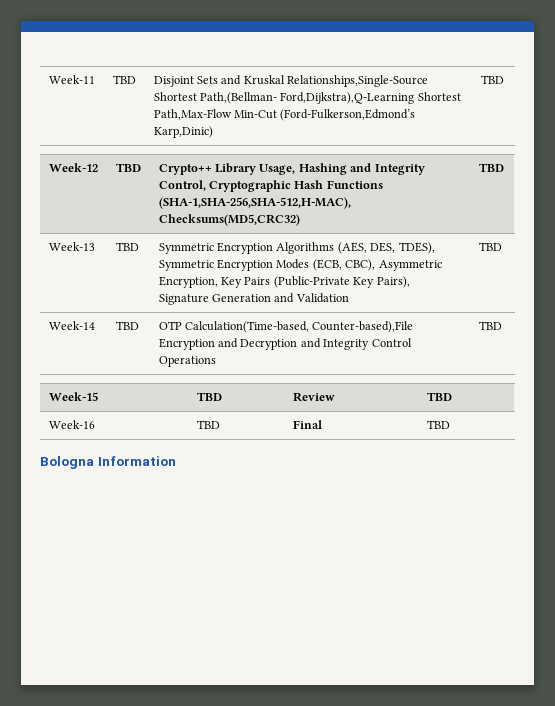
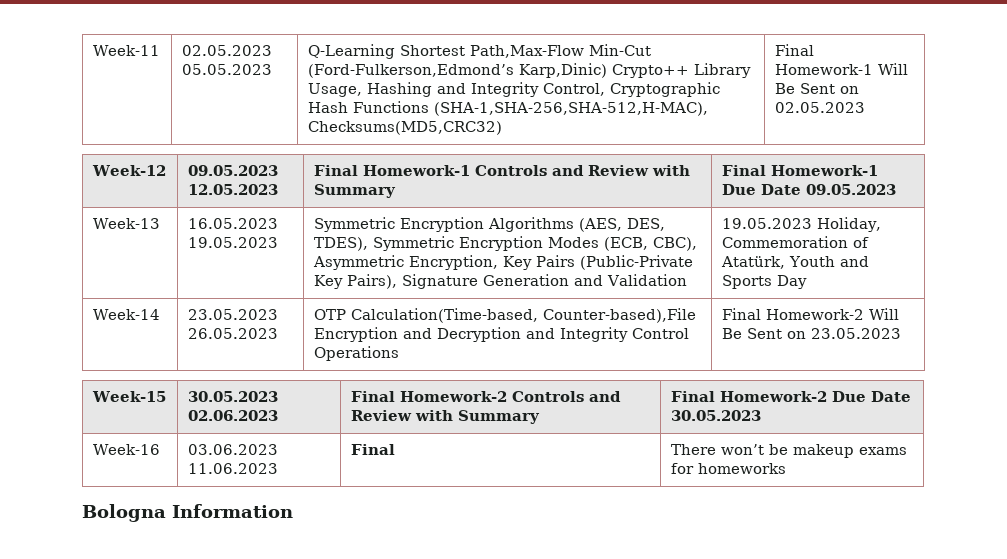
- Week-11 | TBD | Disjoint Sets and Kruskal Relationships,Single-Source Shortest Path,(Bellman- Ford,Dijkstra),Q-Learning Shortest Path,Max-Flow Min-Cut (Ford-Fulkerson,Edmond’s Karp,Dinic) | TBD
- Week-12 | TBD | Crypto++ Library Usage, Hashing and Integrity Control, Cryptographic Hash Functions (SHA-1,SHA-256,SHA-512,H-MAC), Checksums(MD5,CRC32) | TBD
+ Week-11 | 02.05.2023 05.05.2023 | Q-Learning Shortest Path,Max-Flow Min-Cut (Ford-Fulkerson,Edmond’s Karp,Dinic) Crypto++ Library Usage, Hashing and Integrity Control, Cryptographic Hash Functions (SHA-1,SHA-256,SHA-512,H-MAC), Checksums(MD5,CRC32) | Final Homework-1 Will Be Sent on 02.05.2023
+ Week-12 | 09.05.2023 12.05.2023 | Final Homework-1 Controls and Review with Summary | Final Homework-1 Due Date 09.05.2023
- Week-13 | TBD | Symmetric Encryption Algorithms (AES, DES, TDES), Symmetric Encryption Modes (ECB, CBC), Asymmetric Encryption, Key Pairs (Public-Private Key Pairs), Signature Generation and Validation | TBD
+ Week-13 | 16.05.2023 19.05.2023 | Symmetric Encryption Algorithms (AES, DES, TDES), Symmetric Encryption Modes (ECB, CBC), Asymmetric Encryption, Key Pairs (Public-Private Key Pairs), Signature Generation and Validation | 19.05.2023 Holiday, Commemoration of Atatürk, Youth and Sports Day
- Week-14 | TBD | OTP Calculation(Time-based, Counter-based),File Encryption and Decryption and Integrity Control Operations | TBD
- Week-15 | TBD | Review | TBD
+ Week-14 | 23.05.2023 26.05.2023 | OTP Calculation(Time-based, Counter-based),File Encryption and Decryption and Integrity Control Operations | Final Homework-2 Will Be Sent on 23.05.2023
+ Week-15 | 30.05.2023 02.06.2023 | Final Homework-2 Controls and Review with Summary | Final Homework-2 Due Date 30.05.2023
- Week-16 | TBD | Final | TBD
+ Week-16 | 03.06.2023 11.06.2023 | Final | There won’t be makeup exams for homeworks

